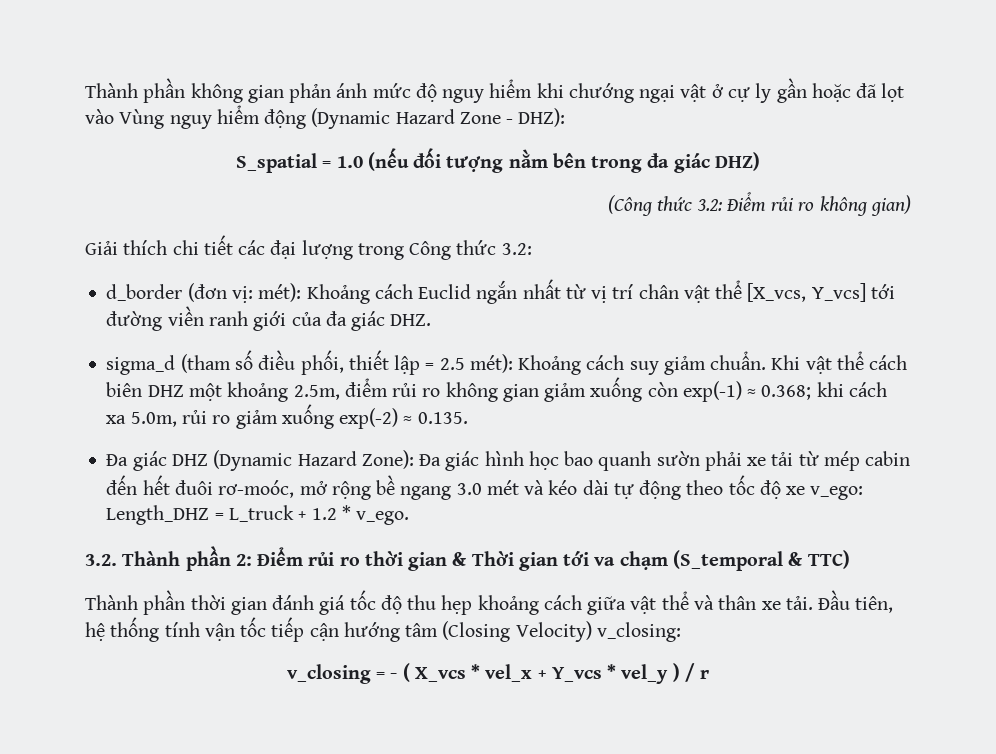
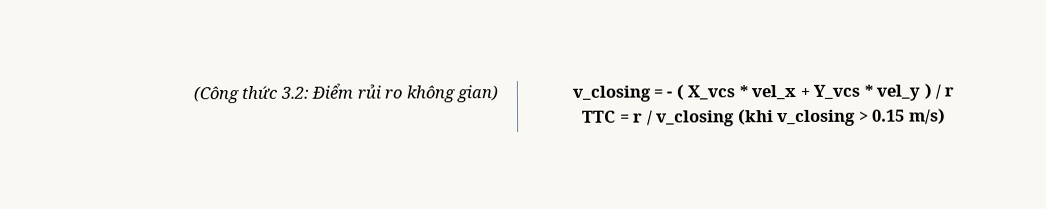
- Thành phần không gian phản ánh mức độ nguy hiểm khi chướng ngại vật ở cự ly gần hoặc đã lọt vào Vùng nguy hiểm động (Dynamic Hazard Zone - DHZ):
- S_spatial = 1.0 (nếu đối tượng nằm bên trong đa giác DHZ)
- Giải thích chi tiết các đại lượng trong Công thức 3.2:
- d_border (đơn vị: mét): Khoảng cách Euclid ngắn nhất từ vị trí chân vật thể [X_vcs, Y_vcs] tới đường viền ranh giới của đa giác DHZ.
- sigma_d (tham số điều phối, thiết lập = 2.5 mét): Khoảng cách suy giảm chuẩn. Khi vật thể cách biên DHZ một khoảng 2.5m, điểm rủi ro không gian giảm xuống còn exp(-1) ≈ 0.368; khi cách xa 5.0m, rủi ro giảm xuống exp(-2) ≈ 0.135.
- Đa giác DHZ (Dynamic Hazard Zone): Đa giác hình học bao quanh sườn phải xe tải từ mép cabin đến hết đuôi rơ-moóc, mở rộng bề ngang 3.0 mét và kéo dài tự động theo tốc độ xe v_ego: Length_DHZ = L_truck + 1.2 * v_ego.
- 3.2. Thành phần 2: Điểm rủi ro thời gian & Thời gian tới va chạm (S_temporal & TTC)
- Thành phần thời gian đánh giá tốc độ thu hẹp khoảng cách giữa vật thể và thân xe tải. Đầu tiên, hệ thống tính vận tốc tiếp cận hướng tâm (Closing Velocity) v_closing:
+ TTC = r / v_closing (khi v_closing > 0.15 m/s)

